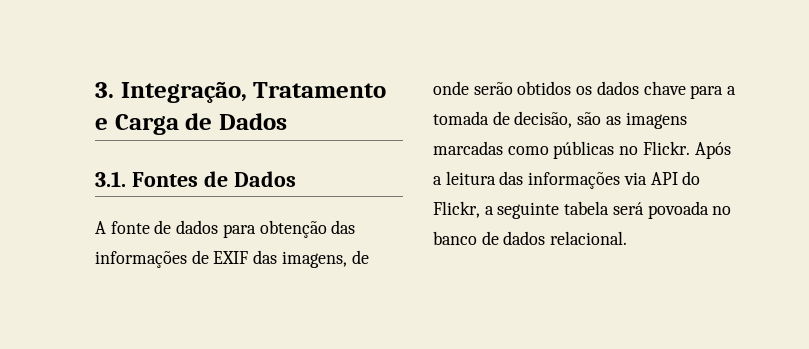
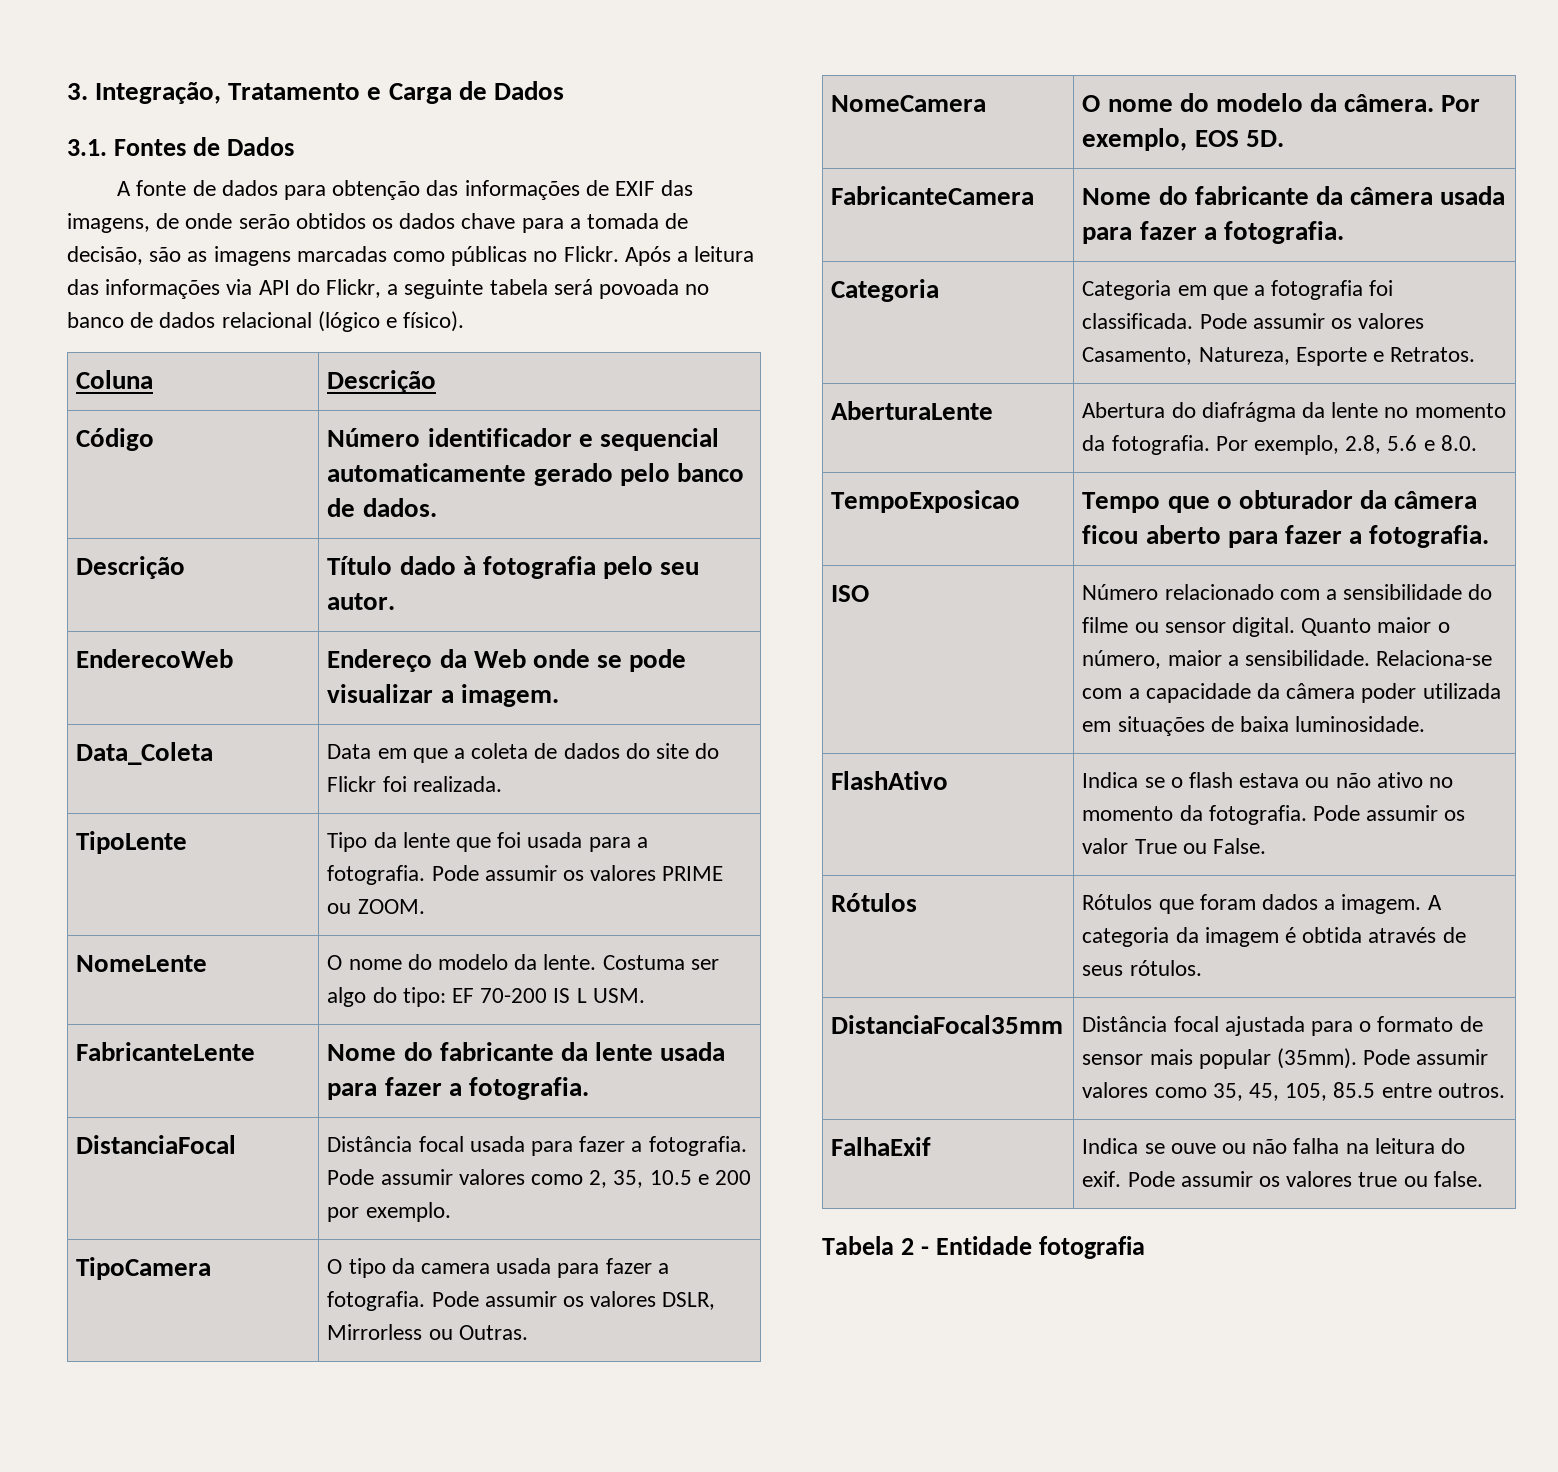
- Após a leitura das informações via API do Flickr, a seguinte tabela será povoada no banco de dados relacional.
+ Após a leitura das informações via API do Flickr, a seguinte tabela será povoada no banco de dados relacional (lógico e físico).
+ Coluna | Descrição
+ Código | Número identificador e sequencial automaticamente gerado pelo banco de dados.
+ Descrição | Título dado à fotografia pelo seu autor.
+ EnderecoWeb | Endereço da Web onde se pode visualizar a imagem.
+ Data_Coleta | Data em que a coleta de dados do site do Flickr foi realizada.
+ TipoLente | Tipo da lente que foi usada para a fotografia. Pode assumir os valores PRIME ou ZOOM.
+ NomeLente | O nome do modelo da lente. Costuma ser algo do tipo: EF 70-200 IS L USM.
+ FabricanteLente | Nome do fabricante da lente usada para fazer a fotografia.
+ DistanciaFocal | Distância focal usada para fazer a fotografia. Pode assumir valores como 2, 35, 10.5 e 200 por exemplo.
+ TipoCamera | O tipo da camera usada para fazer a fotografia. Pode assumir os valores DSLR, Mirrorless ou Outras.
+ NomeCamera | O nome do modelo da câmera. Por exemplo, EOS 5D.
+ FabricanteCamera | Nome do fabricante da câmera usada para fazer a fotografia.
+ Categoria | Categoria em que a fotografia foi classificada. Pode assumir os valores Casamento, Natureza, Esporte e Retratos.
+ AberturaLente | Abertura do diafrágma da lente no momento da fotografia. Por exemplo, 2.8, 5.6 e 8.0.
+ TempoExposicao | Tempo que o obturador da câmera ficou aberto para fazer a fotografia.
+ ISO | Número relacionado com a sensibilidade do filme ou sensor digital. Quanto maior o número, maior a sensibilidade. Relaciona-se com a capacidade da câmera poder utilizada em situações de baixa luminosidade.
+ FlashAtivo | Indica se o flash estava ou não ativo no momento da fotografia. Pode assumir os valor True ou False.
+ Rótulos | Rótulos que foram dados a imagem. A categoria da imagem é obtida através de seus rótulos.
+ DistanciaFocal35mm | Distância focal ajustada para o formato de sensor mais popular (35mm). Pode assumir valores como 35, 45, 105, 85.5 entre outros.
+ FalhaExif | Indica se ouve ou não falha na leitura do exif. Pode assumir os valores true ou false.
+ Tabela 2 - Entidade fotografia

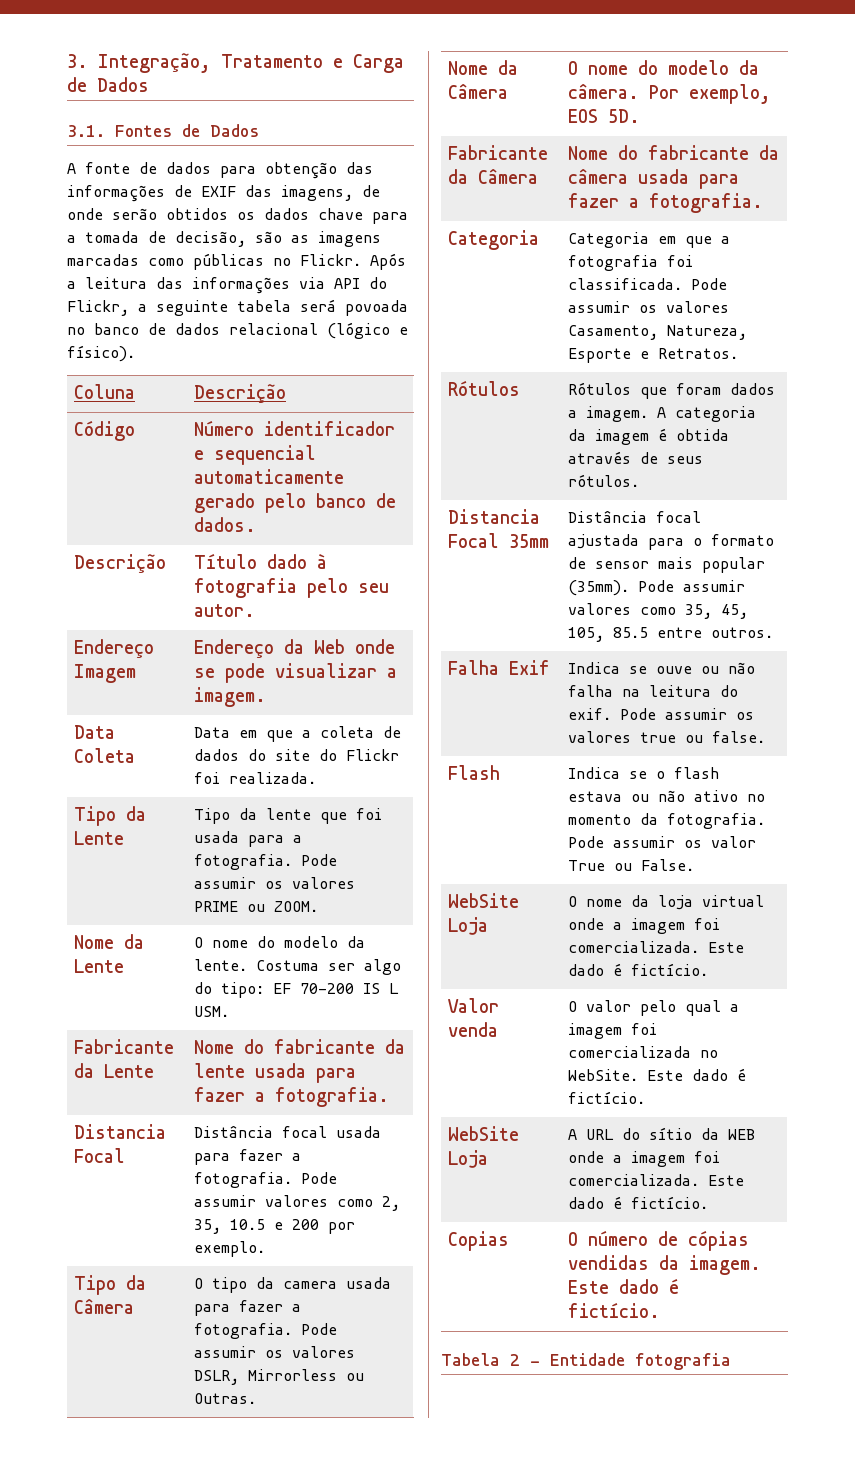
- EnderecoWeb | Endereço da Web onde se pode visualizar a imagem.
+ Endereço Imagem | Endereço da Web onde se pode visualizar a imagem.
- Data_Coleta | Data em que a coleta de dados do site do Flickr foi realizada.
+ Data Coleta | Data em que a coleta de dados do site do Flickr foi realizada.
- TipoLente | Tipo da lente que foi usada para a fotografia. Pode assumir os valores PRIME ou ZOOM.
+ Tipo da Lente | Tipo da lente que foi usada para a fotografia. Pode assumir os valores PRIME ou ZOOM.
- NomeLente | O nome do modelo da lente. Costuma ser algo do tipo: EF 70-200 IS L USM.
+ Nome da Lente | O nome do modelo da lente. Costuma ser algo do tipo: EF 70-200 IS L USM.
- FabricanteLente | Nome do fabricante da lente usada para fazer a fotografia.
+ Fabricante da Lente | Nome do fabricante da lente usada para fazer a fotografia.
- DistanciaFocal | Distância focal usada para fazer a fotografia. Pode assumir valores como 2, 35, 10.5 e 200 por exemplo.
+ Distancia Focal | Distância focal usada para fazer a fotografia. Pode assumir valores como 2, 35, 10.5 e 200 por exemplo.
- TipoCamera | O tipo da camera usada para fazer a fotografia. Pode assumir os valores DSLR, Mirrorless ou Outras.
+ Tipo da Câmera | O tipo da camera usada para fazer a fotografia. Pode assumir os valores DSLR, Mirrorless ou Outras.
- NomeCamera | O nome do modelo da câmera. Por exemplo, EOS 5D.
+ Nome da Câmera | O nome do modelo da câmera. Por exemplo, EOS 5D.
- FabricanteCamera | Nome do fabricante da câmera usada para fazer a fotografia.
+ Fabricante da Câmera | Nome do fabricante da câmera usada para fazer a fotografia.
- AberturaLente | Abertura do diafrágma da lente no momento da fotografia. Por exemplo, 2.8, 5.6 e 8.0.
- TempoExposicao | Tempo que o obturador da câmera ficou aberto para fazer a fotografia.
- ISO | Número relacionado com a sensibilidade do filme ou sensor digital. Quanto maior o número, maior a sensibilidade. Relaciona-se com a capacidade da câmera poder utilizada em situações de baixa luminosidade.
- FlashAtivo | Indica se o flash estava ou não ativo no momento da fotografia. Pode assumir os valor True ou False.
- DistanciaFocal35mm | Distância focal ajustada para o formato de sensor mais popular (35mm). Pode assumir valores como 35, 45, 105, 85.5 entre outros.
+ Distancia Focal 35mm | Distância focal ajustada para o formato de sensor mais popular (35mm). Pode assumir valores como 35, 45, 105, 85.5 entre outros.
- FalhaExif | Indica se ouve ou não falha na leitura do exif. Pode assumir os valores true ou false.
+ Falha Exif | Indica se ouve ou não falha na leitura do exif. Pode assumir os valores true ou false.
+ Flash | Indica se o flash estava ou não ativo no momento da fotografia. Pode assumir os valor True ou False.
+ WebSite Loja | O nome da loja virtual onde a imagem foi comercializada. Este dado é fictício.
+ Valor venda | O valor pelo qual a imagem foi comercializada no WebSite. Este dado é fictício.
+ WebSite Loja | A URL do sítio da WEB onde a imagem foi comercializada. Este dado é fictício.
+ Copias | O número de cópias vendidas da imagem. Este dado é fictício.

